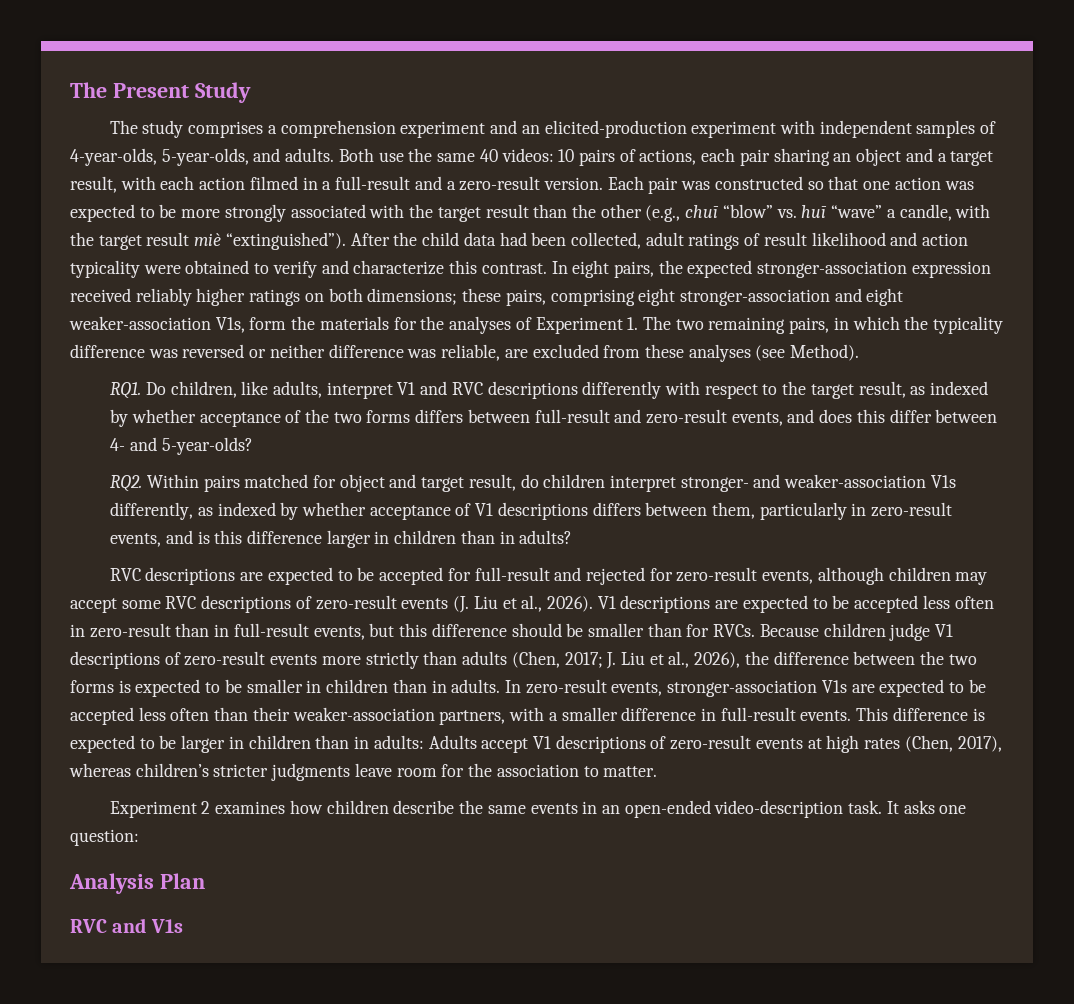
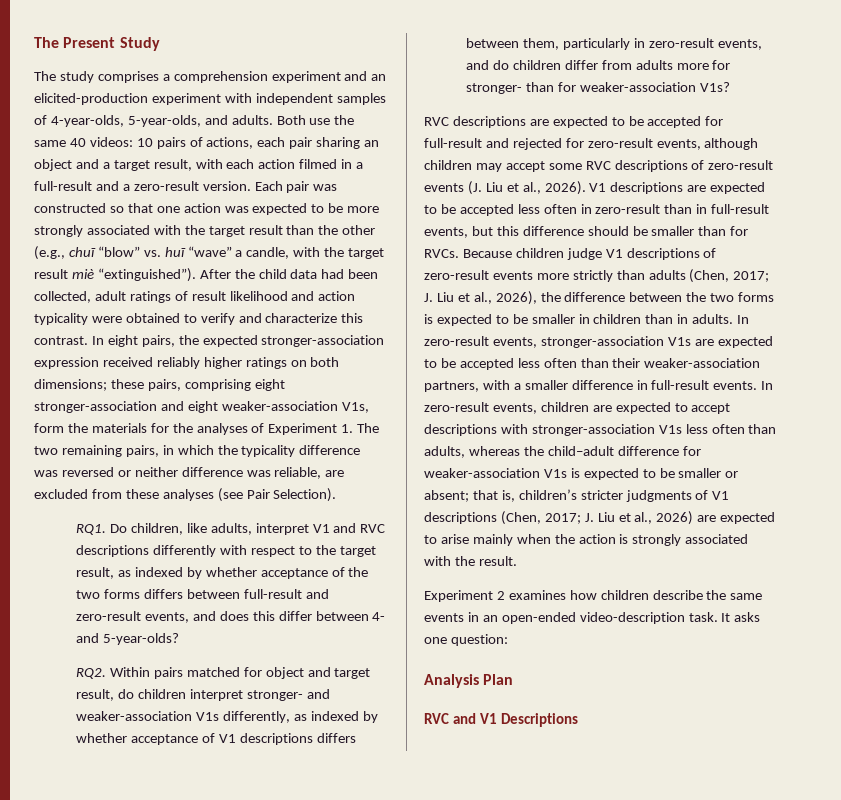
- In eight pairs, the expected stronger-association expression received reliably higher ratings on both dimensions; these pairs, comprising eight stronger-association and eight weaker-association V1s, form the materials for the analyses of Experiment 1. The two remaining pairs, in which the typicality difference was reversed or neither difference was reliable, are excluded from these analyses (see Method).
+ In eight pairs, the expected stronger-association expression received reliably higher ratings on both dimensions; these pairs, comprising eight stronger-association and eight weaker-association V1s, form the materials for the analyses of Experiment 1. The two remaining pairs, in which the typicality difference was reversed or neither difference was reliable, are excluded from these analyses (see Pair Selection).
- RQ2. Within pairs matched for object and target result, do children interpret stronger- and weaker-association V1s differently, as indexed by whether acceptance of V1 descriptions differs between them, particularly in zero-result events, and is this difference larger in children than in adults?
+ RQ2. Within pairs matched for object and target result, do children interpret stronger- and weaker-association V1s differently, as indexed by whether acceptance of V1 descriptions differs between them, particularly in zero-result events, and do children differ from adults more for stronger- than for weaker-association V1s?
- This difference is expected to be larger in children than in adults: Adults accept V1 descriptions of zero-result events at high rates (Chen, 2017), whereas children’s stricter judgments leave room for the association to matter.
+ In zero-result events, children are expected to accept descriptions with stronger-association V1s less often than adults, whereas the child–adult difference for weaker-association V1s is expected to be smaller or absent; that is, children’s stricter judgments of V1 descriptions (Chen, 2017; J. Liu et al., 2026) are expected to arise mainly when the action is strongly associated with the result.
- RVC and V1s
+ RVC and V1 Descriptions

